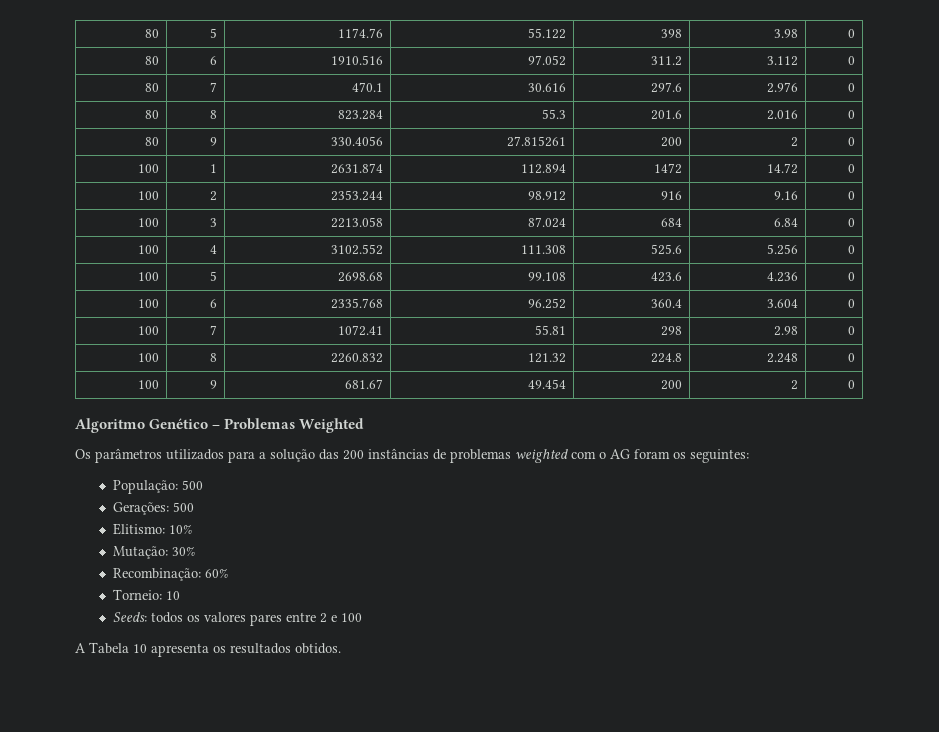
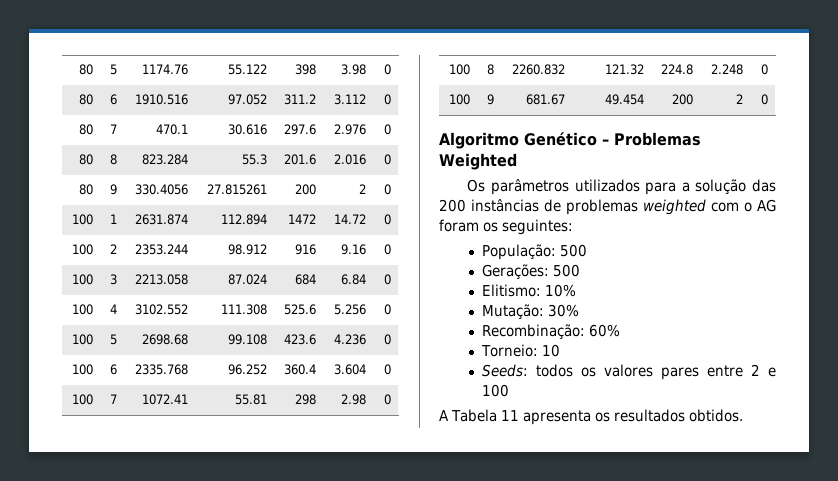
- A Tabela 10 apresenta os resultados obtidos.
+ A Tabela 11 apresenta os resultados obtidos.

